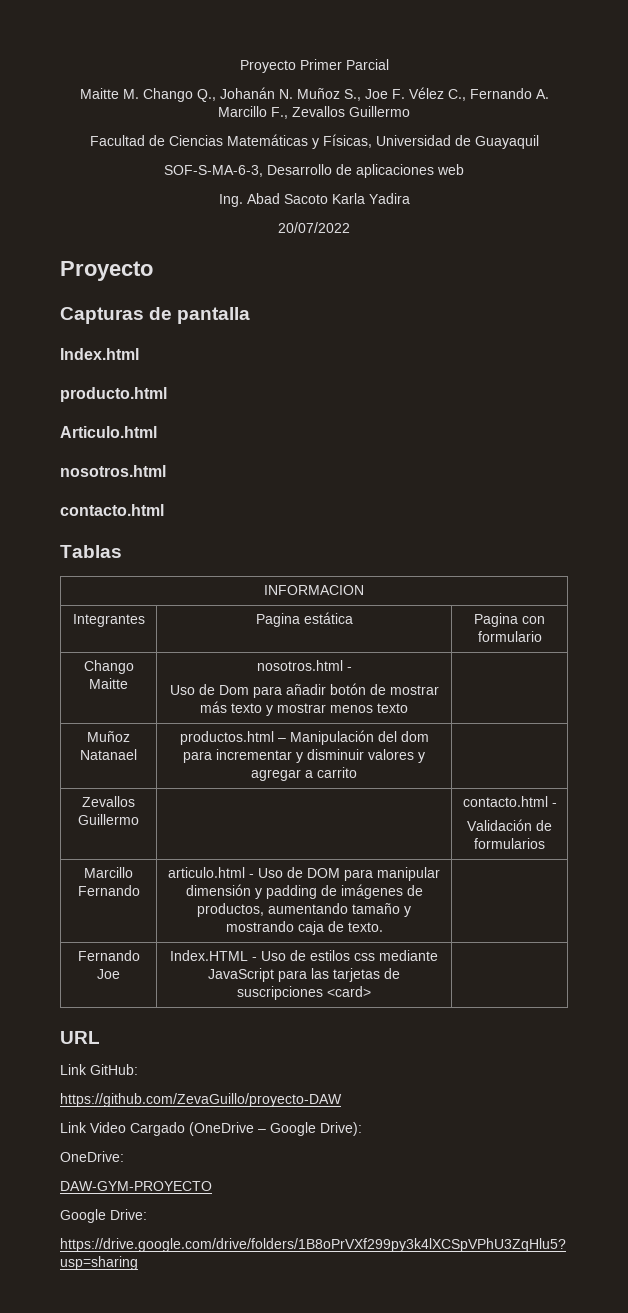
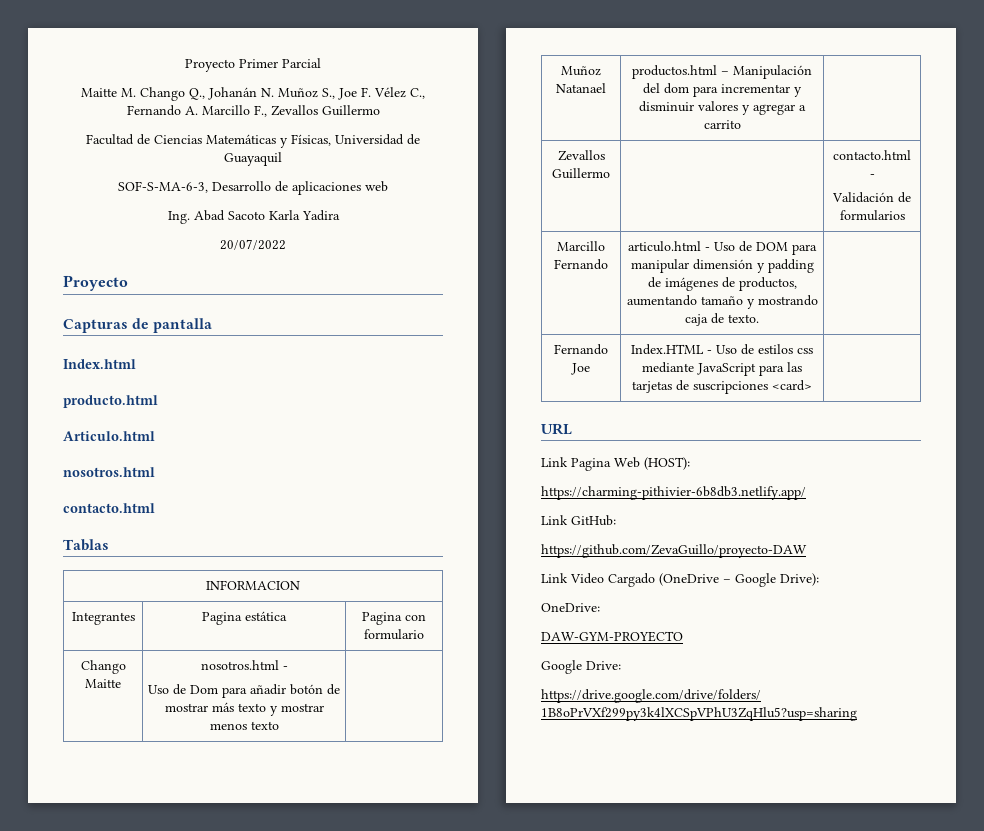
+ Link Pagina Web (HOST):
+ https://charming-pithivier-6b8db3.netlify.app/

